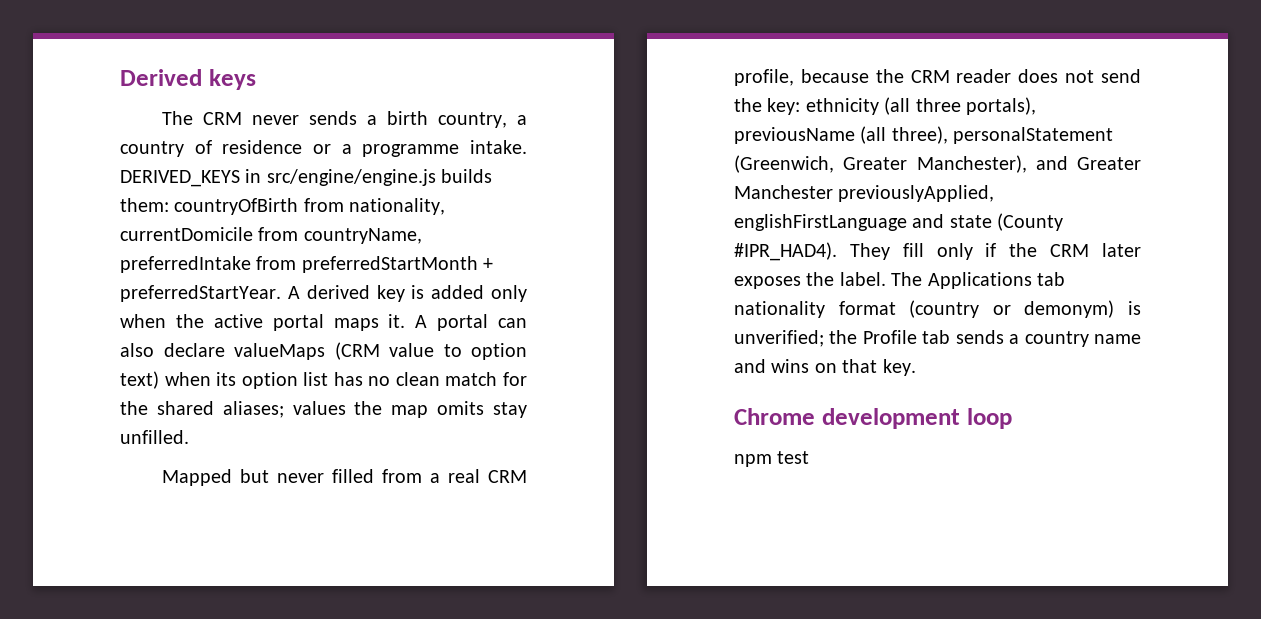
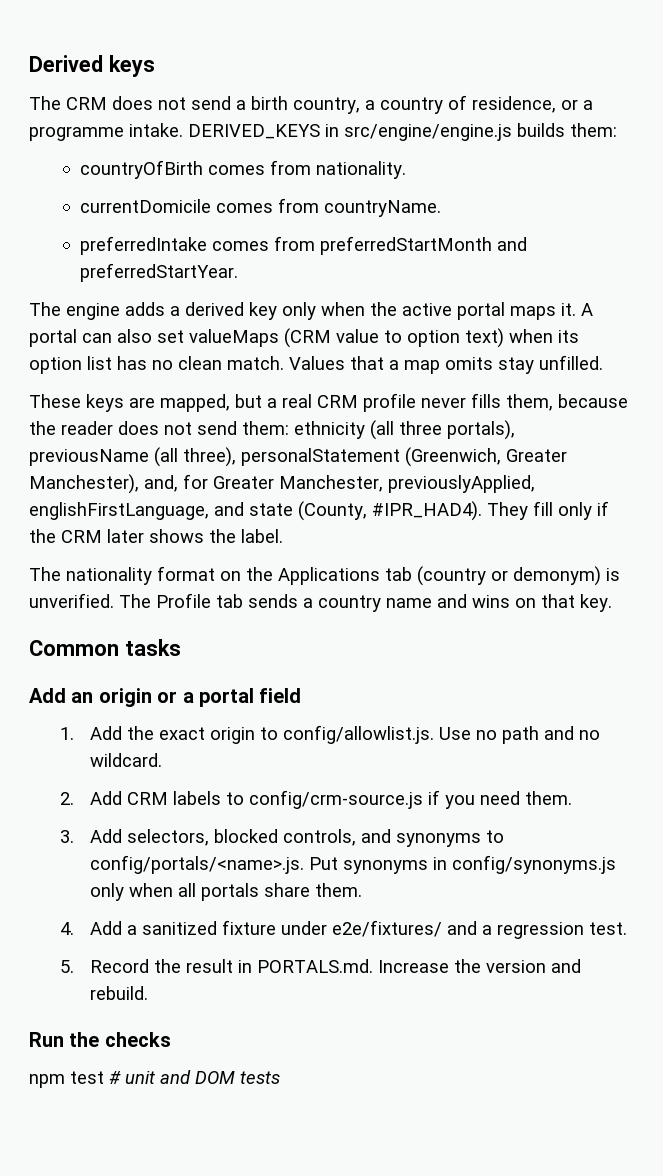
- The CRM never sends a birth country, a country of residence or a programme intake.
+ The CRM does not send a birth country, a country of residence, or a programme intake.
- DERIVED_KEYS in src/engine/engine.js builds them: countryOfBirth from nationality, currentDomicile from countryName, preferredIntake from preferredStartMonth + preferredStartYear. A derived key is added only when the active portal maps it.
+ DERIVED_KEYS in src/engine/engine.js builds them:
+ countryOfBirth comes from nationality.
+ currentDomicile comes from countryName.
+ preferredIntake comes from preferredStartMonth and preferredStartYear.
+ The engine adds a derived key only when the active portal maps it.
- A portal can also declare valueMaps (CRM value to option text) when its option list has no clean match for the shared aliases; values the map omits stay unfilled.
- Mapped but never filled from a real CRM profile, because the CRM reader does not send the key: ethnicity (all three portals), previousName (all three), personalStatement (Greenwich, Greater Manchester), and Greater Manchester previouslyApplied, englishFirstLanguage and state (County #IPR_HAD4).
+ A portal can also set valueMaps (CRM value to option text) when its option list has no clean match. Values that a map omits stay unfilled.
+ These keys are mapped, but a real CRM profile never fills them, because the reader does not send them: ethnicity (all three portals), previousName (all three), personalStatement (Greenwich, Greater Manchester), and, for Greater Manchester, previouslyApplied, englishFirstLanguage, and state (County, #IPR_HAD4).
- They fill only if the CRM later exposes the label. The Applications tab nationality format (country or demonym) is unverified; the Profile tab sends a country name and wins on that key.
+ They fill only if the CRM later shows the label.
+ The nationality format on the Applications tab (country or demonym) is unverified. The Profile tab sends a country name and wins on that key.
- Chrome development loop
- npm test
+ Common tasks
+ Add an origin or a portal field
+ 1. Add the exact origin to config/allowlist.js. Use no path and no wildcard.
+ 2. Add CRM labels to config/crm-source.js if you need them.
+ 3. Add selectors, blocked controls, and synonyms to config/portals/<name>.js. Put synonyms in config/synonyms.js only when all portals share them.
+ 4. Add a sanitized fixture under e2e/fixtures/ and a regression test.
+ 5. Record the result in PORTALS.md. Increase the version and rebuild.
+ Run the checks
+ npm test # unit and DOM tests

